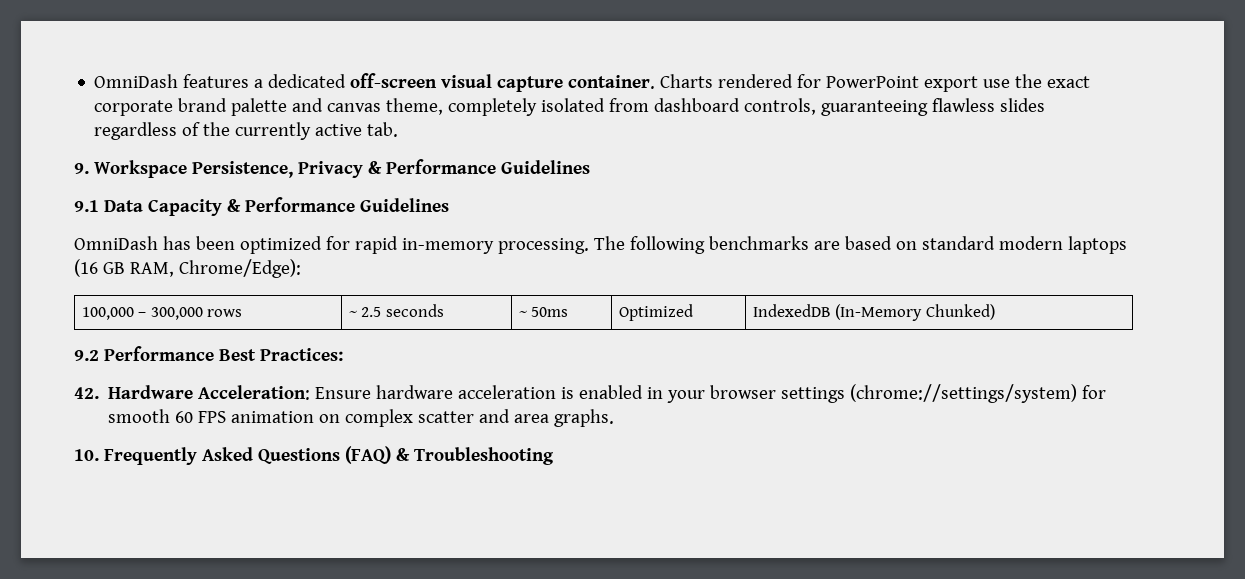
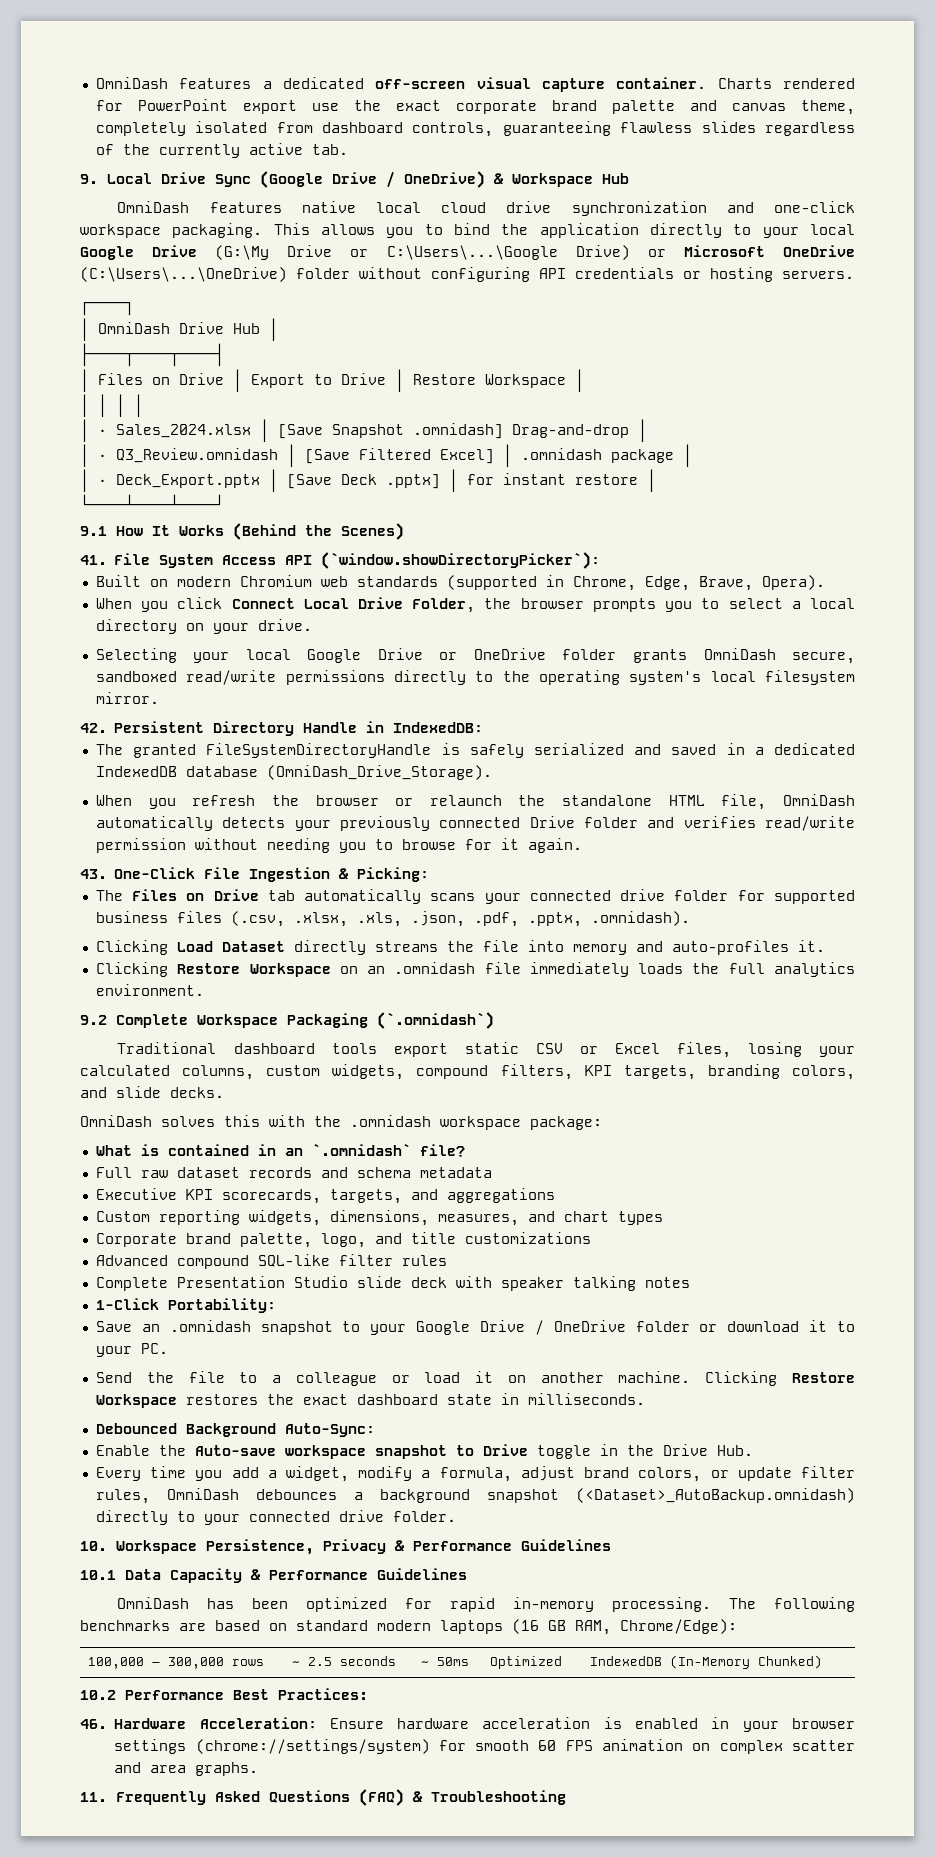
- 9. Workspace Persistence, Privacy & Performance Guidelines
+ 9. Local Drive Sync (Google Drive / OneDrive) & Workspace Hub
+ OmniDash features native local cloud drive synchronization and one-click workspace packaging. This allows you to bind the application directly to your local Google Drive (G:\My Drive or C:\Users\...\Google Drive) or Microsoft OneDrive (C:\Users\...\OneDrive) folder without configuring API credentials or hosting servers.
+ ┌────┐
+ │ OmniDash Drive Hub │
+ ├────┬────┬────┤
+ │ Files on Drive │ Export to Drive │ Restore Workspace │
+ │ │ │ │
+ │ • Sales_2024.xlsx │ [Save Snapshot .omnidash] Drag-and-drop │
+ │ • Q3_Review.omnidash │ [Save Filtered Excel] │ .omnidash package │
+ │ • Deck_Export.pptx │ [Save Deck .pptx] │ for instant restore │
+ └────┴────┴────┘
+ 9.1 How It Works (Behind the Scenes)
+ 41. File System Access API (`window.showDirectoryPicker`):
+ Built on modern Chromium web standards (supported in Chrome, Edge, Brave, Opera).
+ When you click Connect Local Drive Folder, the browser prompts you to select a local directory on your drive.
+ Selecting your local Google Drive or OneDrive folder grants OmniDash secure, sandboxed read/write permissions directly to the operating system's local filesystem mirror.
+ 42. Persistent Directory Handle in IndexedDB:
+ The granted FileSystemDirectoryHandle is safely serialized and saved in a dedicated IndexedDB database (OmniDash_Drive_Storage).
+ When you refresh the browser or relaunch the standalone HTML file, OmniDash automatically detects your previously connected Drive folder and verifies read/write permission without needing you to browse for it again.
+ 43. One-Click File Ingestion & Picking:
+ The Files on Drive tab automatically scans your connected drive folder for supported business files (.csv, .xlsx, .xls, .json, .pdf, .pptx, .omnidash).
+ Clicking Load Dataset directly streams the file into memory and auto-profiles it.
+ Clicking Restore Workspace on an .omnidash file immediately loads the full analytics environment.
+ 9.2 Complete Workspace Packaging (`.omnidash`)
+ Traditional dashboard tools export static CSV or Excel files, losing your calculated columns, custom widgets, compound filters, KPI targets, branding colors, and slide decks.
+ OmniDash solves this with the .omnidash workspace package:
+ What is contained in an `.omnidash` file?
+ Full raw dataset records and schema metadata
+ Executive KPI scorecards, targets, and aggregations
+ Custom reporting widgets, dimensions, measures, and chart types
+ Corporate brand palette, logo, and title customizations
+ Advanced compound SQL-like filter rules
+ Complete Presentation Studio slide deck with speaker talking notes
+ 1-Click Portability:
+ Save an .omnidash snapshot to your Google Drive / OneDrive folder or download it to your PC.
+ Send the file to a colleague or load it on another machine. Clicking Restore Workspace restores the exact dashboard state in milliseconds.
+ Debounced Background Auto-Sync:
+ Enable the Auto-save workspace snapshot to Drive toggle in the Drive Hub.
+ Every time you add a widget, modify a formula, adjust brand colors, or update filter rules, OmniDash debounces a background snapshot (<Dataset>_AutoBackup.omnidash) directly to your connected drive folder.
+ 10. Workspace Persistence, Privacy & Performance Guidelines
- 9.1 Data Capacity & Performance Guidelines
+ 10.1 Data Capacity & Performance Guidelines
- 9.2 Performance Best Practices:
+ 10.2 Performance Best Practices:
- 42. Hardware Acceleration: Ensure hardware acceleration is enabled in your browser settings (chrome://settings/system) for smooth 60 FPS animation on complex scatter and area graphs.
+ 46. Hardware Acceleration: Ensure hardware acceleration is enabled in your browser settings (chrome://settings/system) for smooth 60 FPS animation on complex scatter and area graphs.
- 10. Frequently Asked Questions (FAQ) & Troubleshooting
+ 11. Frequently Asked Questions (FAQ) & Troubleshooting

